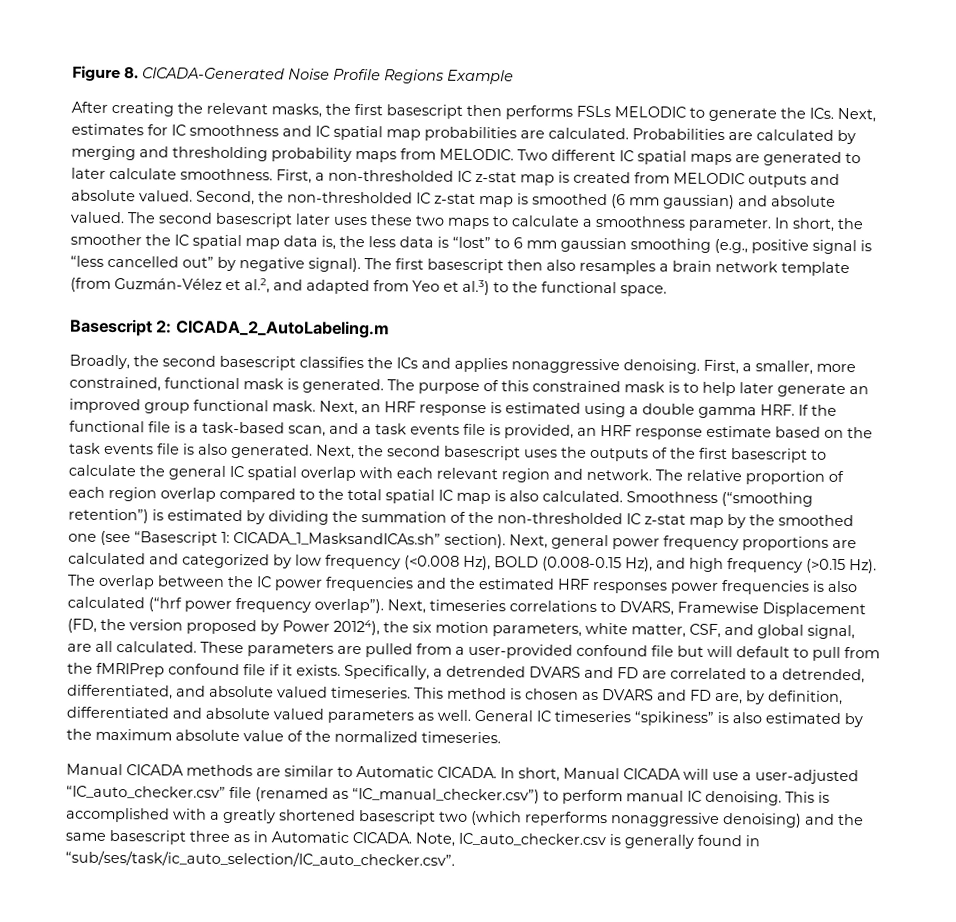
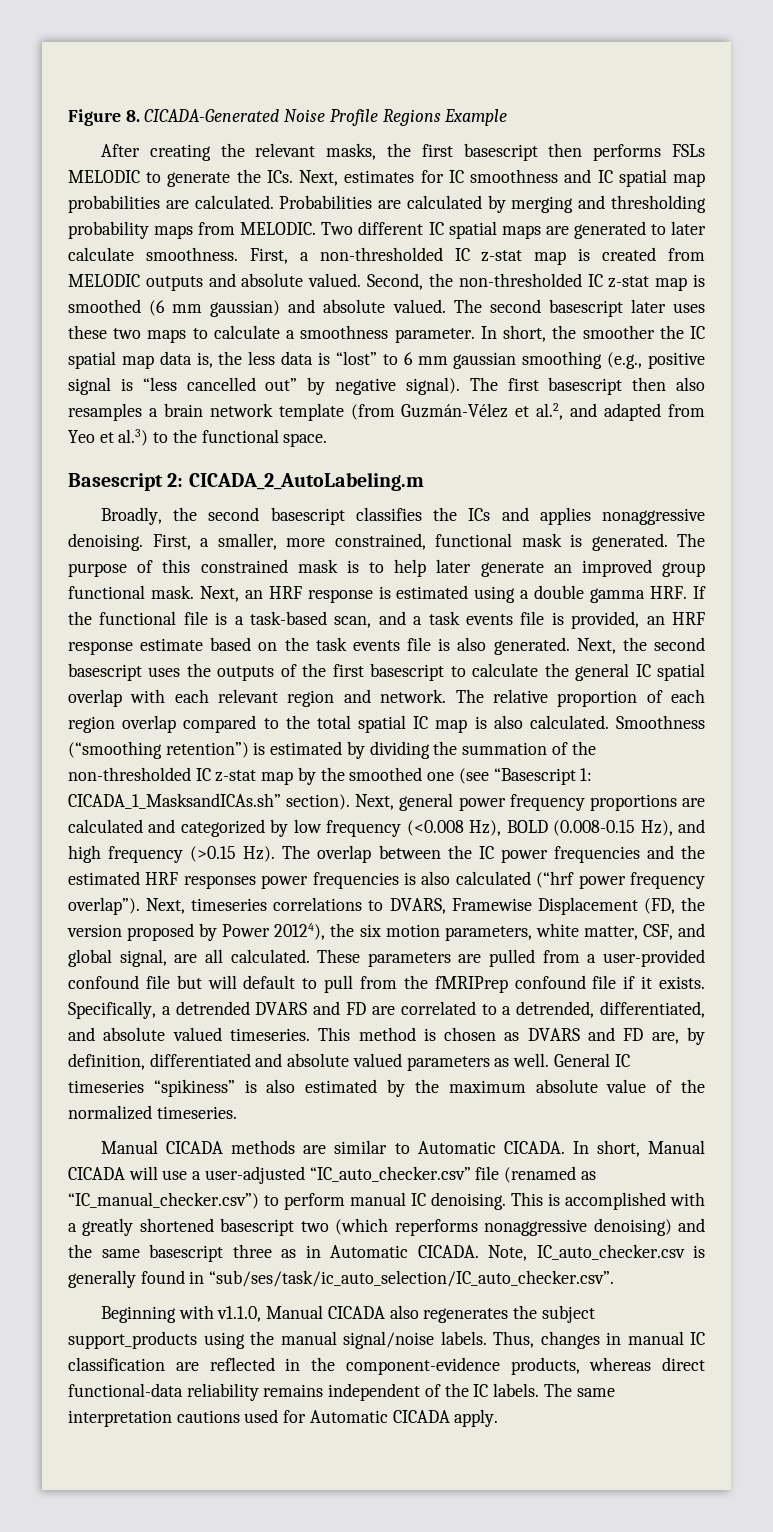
+ Beginning with v1.1.0, Manual CICADA also regenerates the subject support_products using the manual signal/noise labels. Thus, changes in manual IC classification are reflected in the component-evidence products, whereas direct functional-data reliability remains independent of the IC labels. The same interpretation cautions used for Automatic CICADA apply.

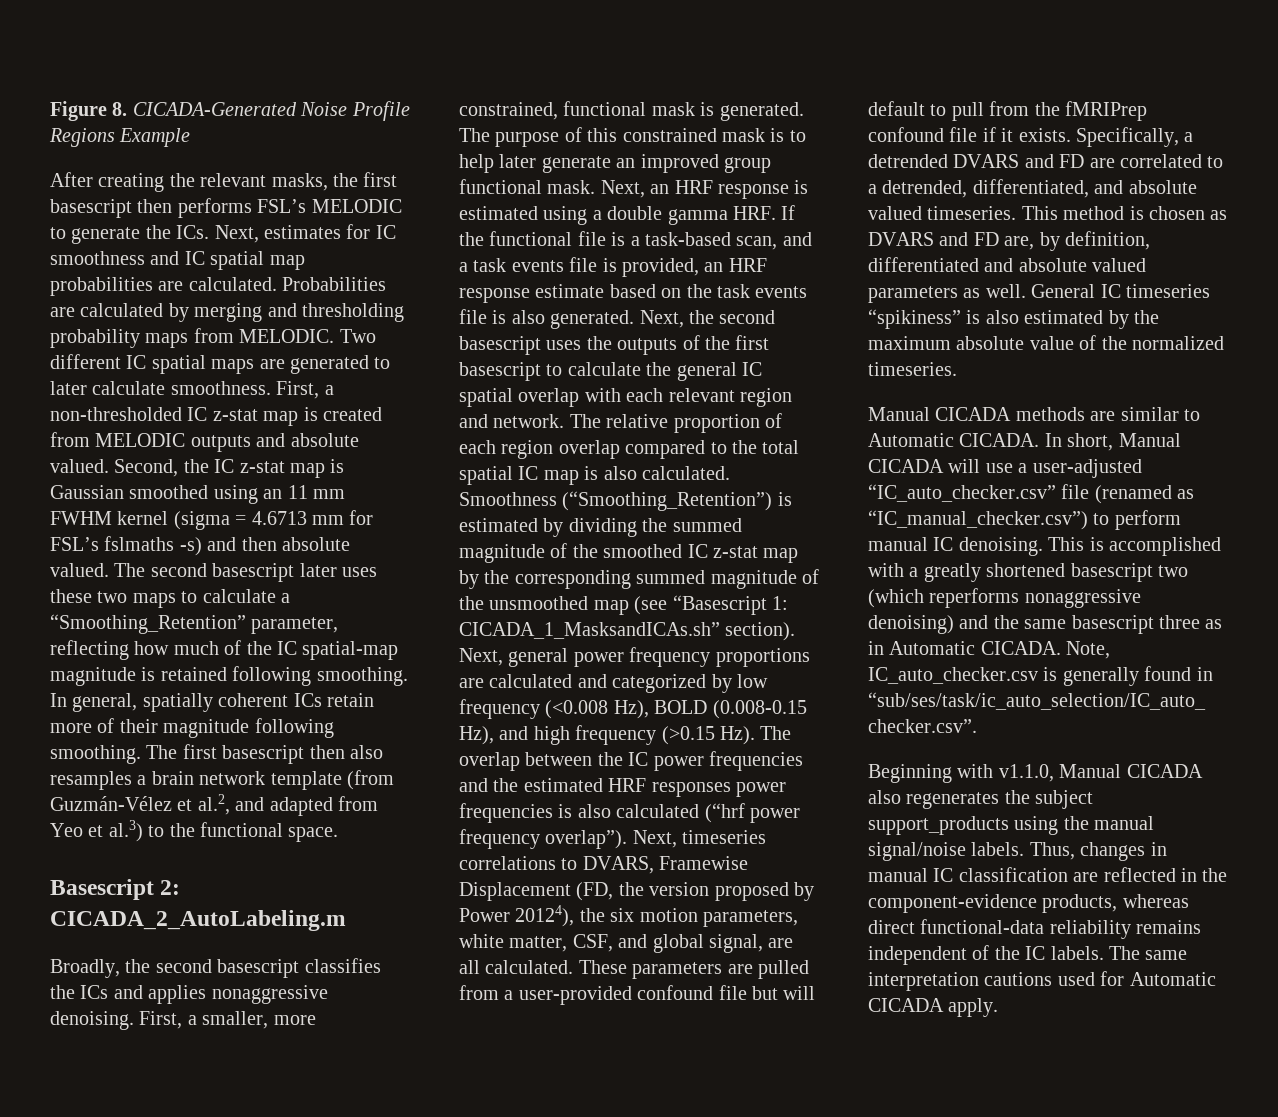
- After creating the relevant masks, the first basescript then performs FSLs MELODIC to generate the ICs. Next, estimates for IC smoothness and IC spatial map probabilities are calculated.
+ After creating the relevant masks, the first basescript then performs FSL’s MELODIC to generate the ICs. Next, estimates for IC smoothness and IC spatial map probabilities are calculated.
- Second, the non-thresholded IC z-stat map is smoothed (6 mm gaussian) and absolute valued.
+ Second, the IC z-stat map is Gaussian smoothed using an 11 mm FWHM kernel (sigma = 4.6713 mm for FSL’s fslmaths -s) and then absolute valued.
- The second basescript later uses these two maps to calculate a smoothness parameter. In short, the smoother the IC spatial map data is, the less data is “lost” to 6 mm gaussian smoothing (e.g., positive signal is “less cancelled out” by negative signal).
+ The second basescript later uses these two maps to calculate a “Smoothing_Retention” parameter, reflecting how much of the IC spatial-map magnitude is retained following smoothing. In general, spatially coherent ICs retain more of their magnitude following smoothing.
- Smoothness (“smoothing retention”) is estimated by dividing the summation of the non-thresholded IC z-stat map by the smoothed one (see “Basescript 1: CICADA_1_MasksandICAs.sh” section).
+ Smoothness (“Smoothing_Retention”) is estimated by dividing the summed magnitude of the smoothed IC z-stat map by the corresponding summed magnitude of the unsmoothed map (see “Basescript 1: CICADA_1_MasksandICAs.sh” section).

